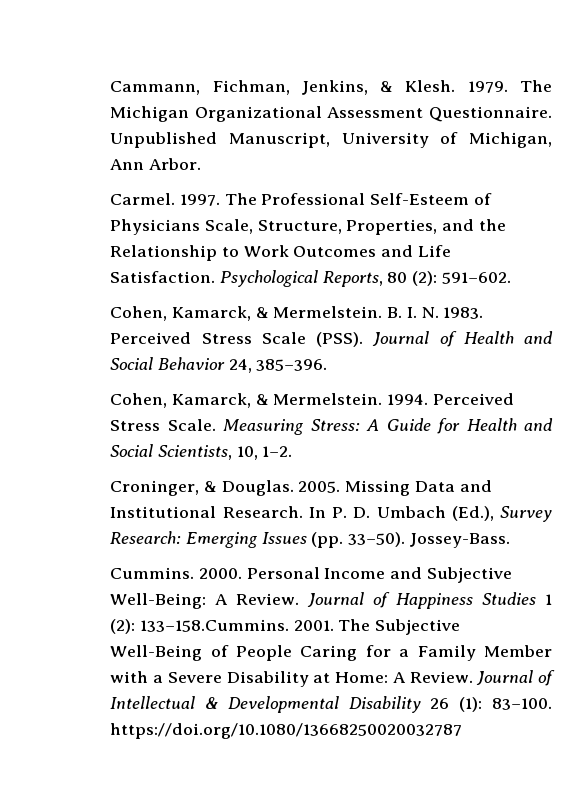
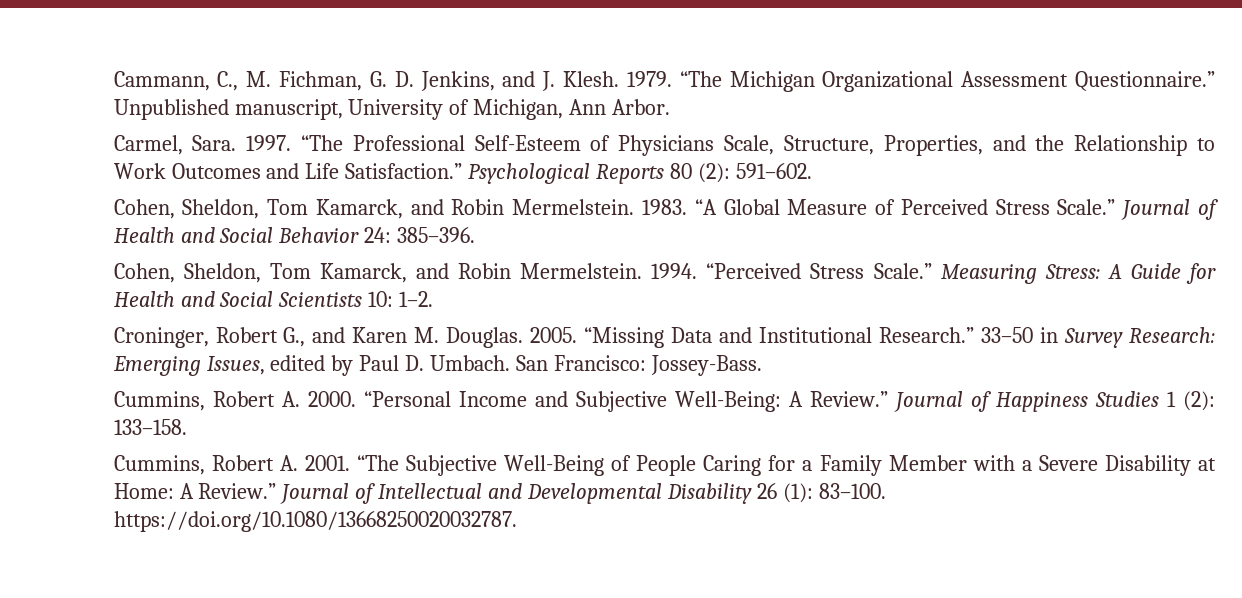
- Cammann, Fichman, Jenkins, & Klesh.
+ Cammann, C., M. Fichman, G. D. Jenkins, and J. Klesh.
- The Michigan Organizational Assessment Questionnaire. Unpublished Manuscript, University of Michigan, Ann Arbor.
+ “The Michigan Organizational Assessment Questionnaire.” Unpublished manuscript, University of Michigan, Ann Arbor.
- Carmel. 1997. The Professional Self-Esteem of Physicians Scale, Structure, Properties, and the Relationship to Work Outcomes and Life Satisfaction. Psychological Reports, 80 (2): 591–602.
+ Carmel, Sara. 1997. “The Professional Self-Esteem of Physicians Scale, Structure, Properties, and the Relationship to Work Outcomes and Life Satisfaction.” Psychological Reports 80 (2): 591–602.
- Cohen, Kamarck, & Mermelstein. B. I. N. 1983. Perceived Stress Scale (PSS).
+ Cohen, Sheldon, Tom Kamarck, and Robin Mermelstein. 1983. “A Global Measure of Perceived Stress Scale.”
- Journal of Health and Social Behavior 24, 385–396.
+ Journal of Health and Social Behavior 24: 385–396.
- Cohen, Kamarck, & Mermelstein. 1994. Perceived Stress Scale.
+ Cohen, Sheldon, Tom Kamarck, and Robin Mermelstein. 1994. “Perceived Stress Scale.”
- Measuring Stress: A Guide for Health and Social Scientists, 10, 1–2.
+ Measuring Stress: A Guide for Health and Social Scientists 10: 1–2.
- Croninger, & Douglas.
+ Croninger, Robert G., and Karen M. Douglas.
- Missing Data and Institutional Research. In P. D. Umbach (Ed.), Survey Research: Emerging Issues (pp. 33–50). Jossey-Bass.
- Cummins. 2000. Personal Income and Subjective Well-Being: A Review.
+ “Missing Data and Institutional Research.” 33–50 in Survey Research: Emerging Issues, edited by Paul D. Umbach. San Francisco: Jossey-Bass.
+ Cummins, Robert A. 2000. “Personal Income and Subjective Well-Being: A Review.”
- Journal of Happiness Studies 1 (2): 133–158.Cummins. 2001. The Subjective Well-Being of People Caring for a Family Member with a Severe Disability at Home: A Review.
+ Journal of Happiness Studies 1 (2): 133–158.
+ Cummins, Robert A. 2001. “The Subjective Well-Being of People Caring for a Family Member with a Severe Disability at Home: A Review.”
- Journal of Intellectual & Developmental Disability 26 (1): 83–100. https://doi.org/10.1080/13668250020032787
+ Journal of Intellectual and Developmental Disability 26 (1): 83–100. https://doi.org/10.1080/13668250020032787.

